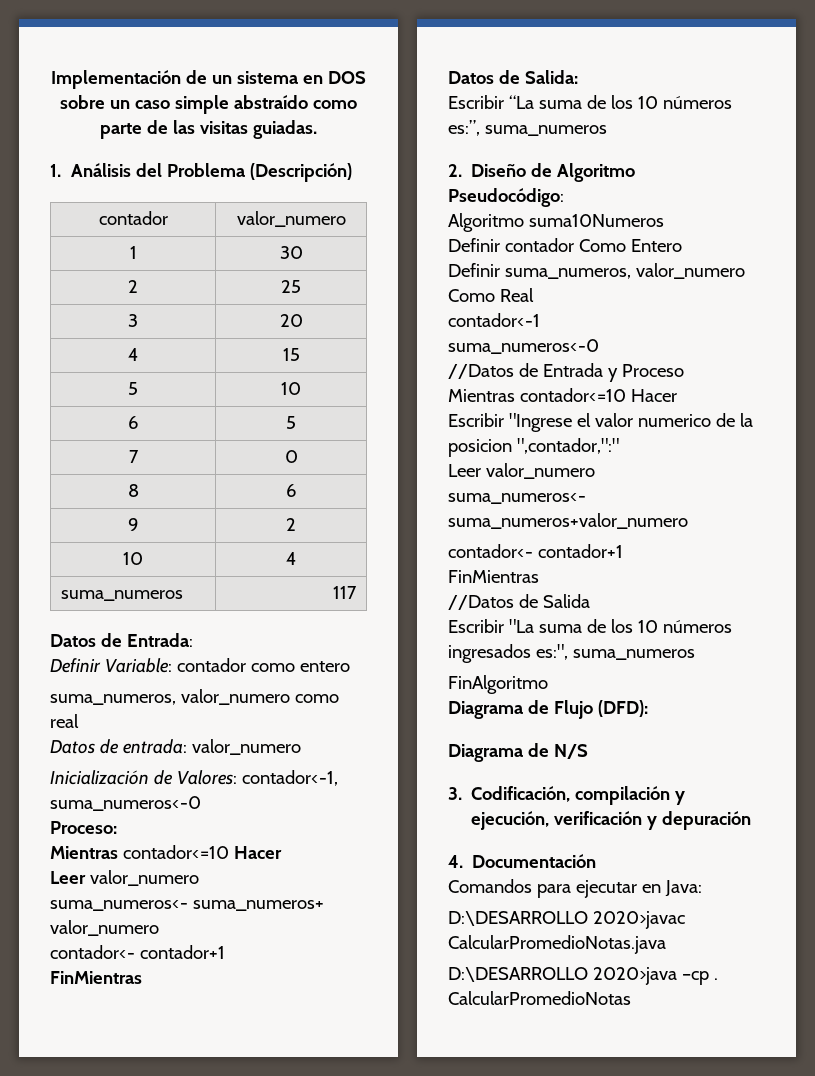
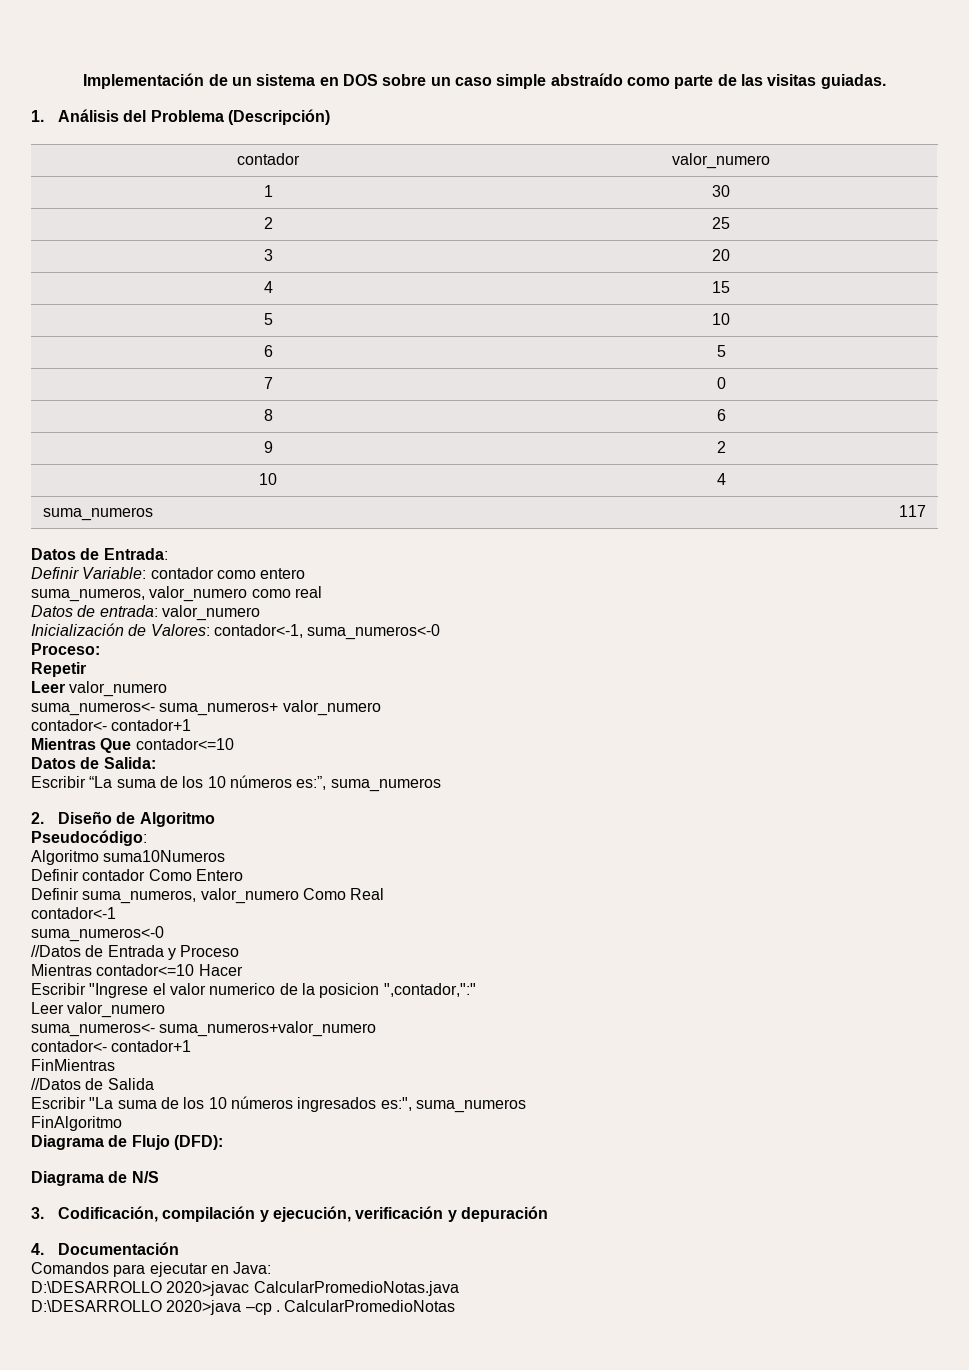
  Proceso:
- Mientras contador<=10 Hacer
+ Repetir
  suma_numeros<- suma_numeros+ valor_numero
  contador<- contador+1
- FinMientras
+ Mientras Que contador<=10

